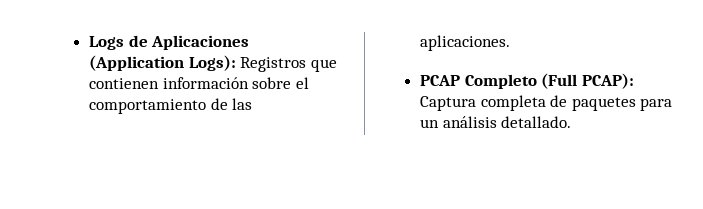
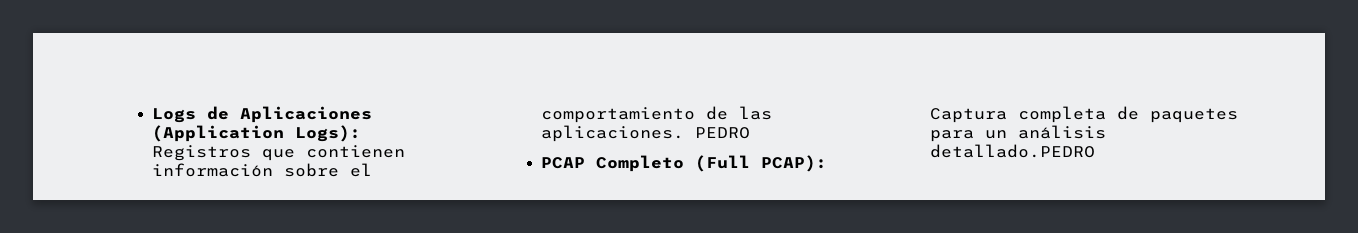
+ PEDRO
- PCAP Completo (Full PCAP): Captura completa de paquetes para un análisis detallado.
+ PCAP Completo (Full PCAP): Captura completa de paquetes para un análisis detallado.PEDRO

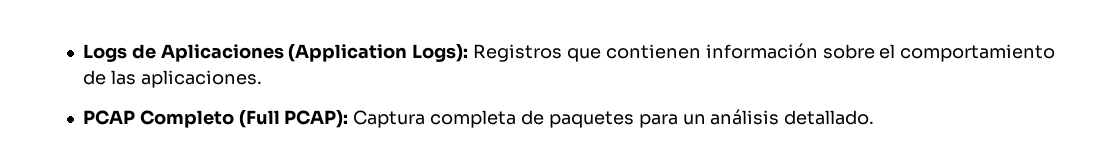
- PEDRO
- PCAP Completo (Full PCAP): Captura completa de paquetes para un análisis detallado.PEDRO
+ PCAP Completo (Full PCAP): Captura completa de paquetes para un análisis detallado.

